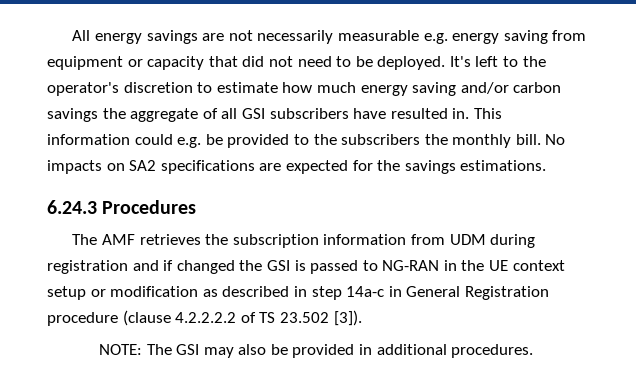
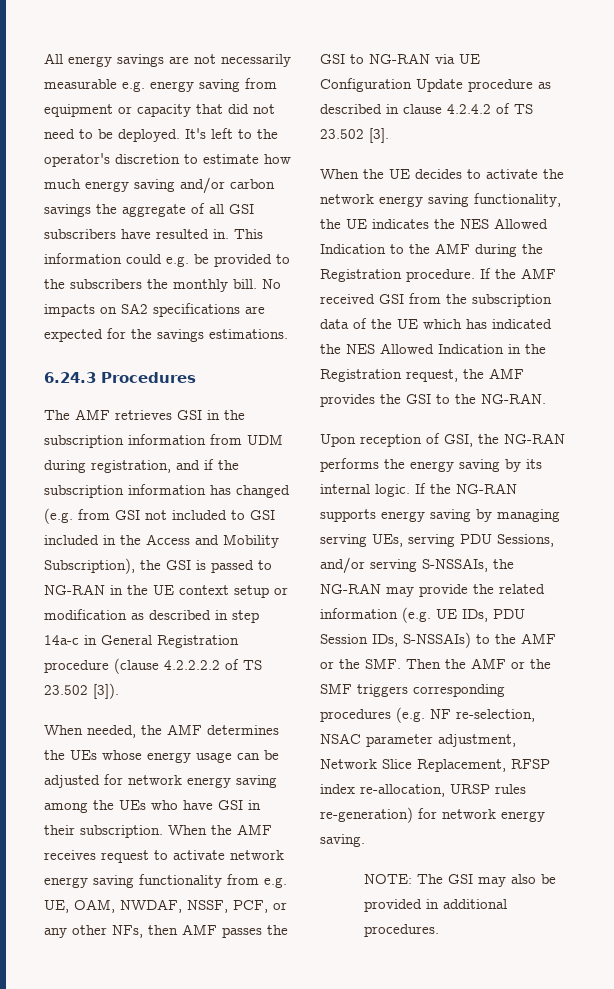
- The AMF retrieves the subscription information from UDM during registration and if changed the GSI is passed to NG-RAN in the UE context setup or modification as described in step 14a-c in General Registration procedure (clause 4.2.2.2.2 of TS 23.502 [3]).
+ The AMF retrieves GSI in the subscription information from UDM during registration, and if the subscription information has changed (e.g. from GSI not included to GSI included in the Access and Mobility Subscription), the GSI is passed to NG-RAN in the UE context setup or modification as described in step 14a-c in General Registration procedure (clause 4.2.2.2.2 of TS 23.502 [3]).
+ When needed, the AMF determines the UEs whose energy usage can be adjusted for network energy saving among the UEs who have GSI in their subscription. When the AMF receives request to activate network energy saving functionality from e.g. UE, OAM, NWDAF, NSSF, PCF, or any other NFs, then AMF passes the GSI to NG-RAN via UE Configuration Update procedure as described in clause 4.2.4.2 of TS 23.502 [3].
+ When the UE decides to activate the network energy saving functionality, the UE indicates the NES Allowed Indication to the AMF during the Registration procedure. If the AMF received GSI from the subscription data of the UE which has indicated the NES Allowed Indication in the Registration request, the AMF provides the GSI to the NG-RAN.
+ Upon reception of GSI, the NG-RAN performs the energy saving by its internal logic. If the NG-RAN supports energy saving by managing serving UEs, serving PDU Sessions, and/or serving S-NSSAIs, the NG-RAN may provide the related information (e.g. UE IDs, PDU Session IDs, S-NSSAIs) to the AMF or the SMF. Then the AMF or the SMF triggers corresponding procedures (e.g. NF re-selection, NSAC parameter adjustment, Network Slice Replacement, RFSP index re-allocation, URSP rules re-generation) for network energy saving.

